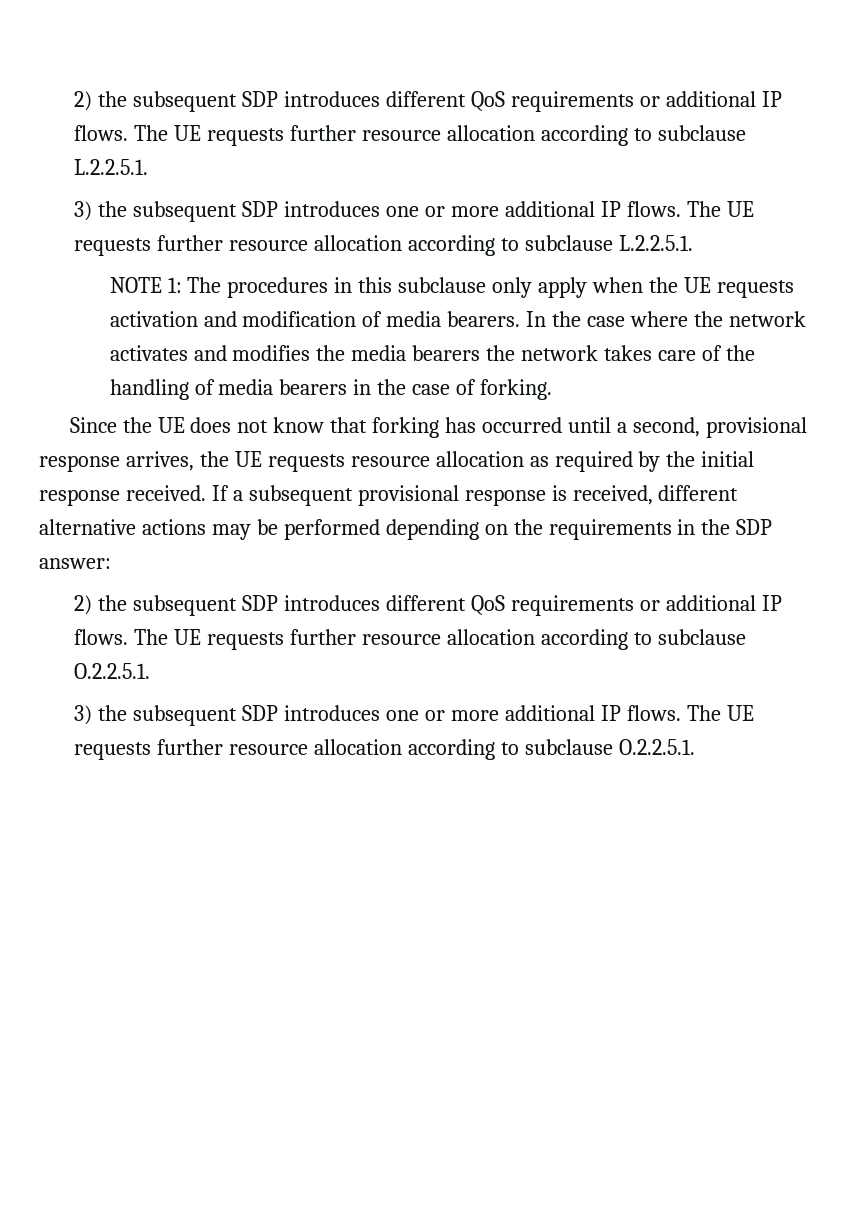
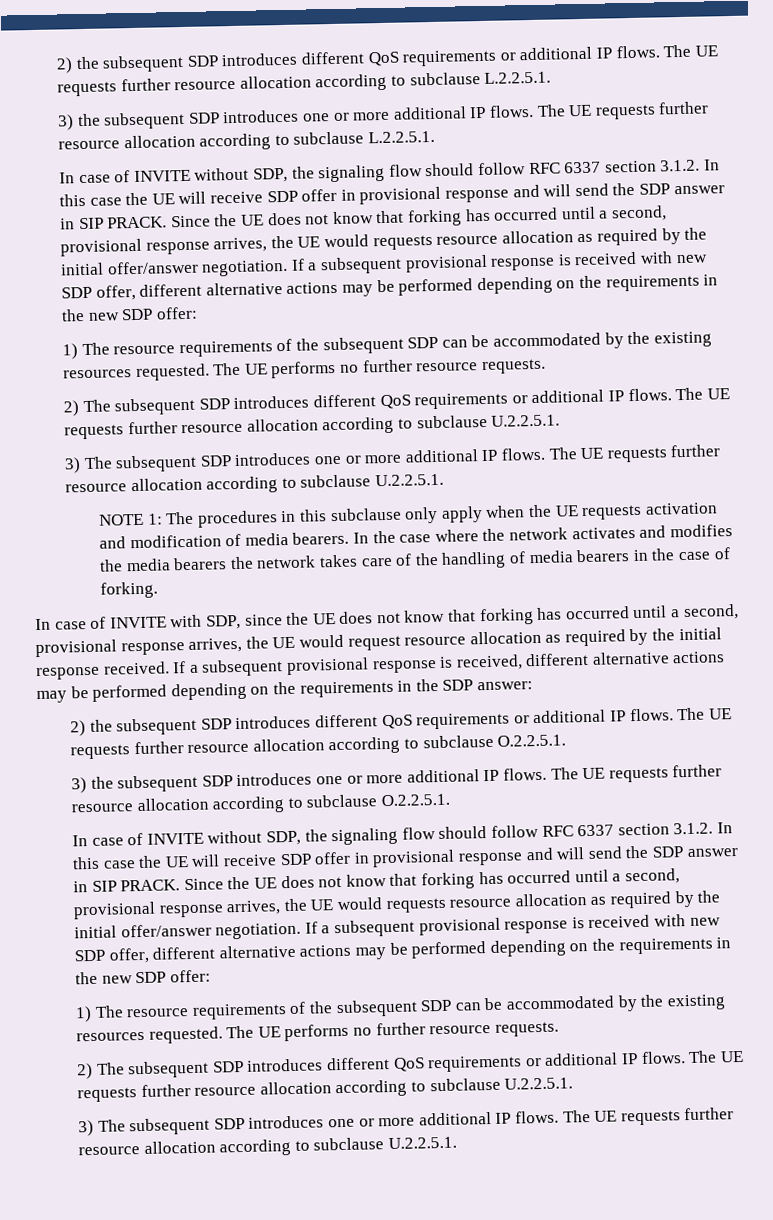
  3) the subsequent SDP introduces one or more additional IP flows. The UE requests further resource allocation according to subclause L.2.2.5.1.
+ In case of INVITE without SDP, the signaling flow should follow RFC 6337 section 3.1.2. In this case the UE will receive SDP offer in provisional response and will send the SDP answer in SIP PRACK. Since the UE does not know that forking has occurred until a second, provisional response arrives, the UE would requests resource allocation as required by the initial offer/answer negotiation. If a subsequent provisional response is received with new SDP offer, different alternative actions may be performed depending on the requirements in the new SDP offer:
+ 1) The resource requirements of the subsequent SDP can be accommodated by the existing resources requested. The UE performs no further resource requests.
+ 2) The subsequent SDP introduces different QoS requirements or additional IP flows. The UE requests further resource allocation according to subclause U.2.2.5.1.
+ 3) The subsequent SDP introduces one or more additional IP flows. The UE requests further resource allocation according to subclause U.2.2.5.1.
- Since the UE does not know that forking has occurred until a second, provisional response arrives, the UE requests resource allocation as required by the initial response received.
+ In case of INVITE with SDP, since the UE does not know that forking has occurred until a second, provisional response arrives, the UE would request resource allocation as required by the initial response received.
  3) the subsequent SDP introduces one or more additional IP flows. The UE requests further resource allocation according to subclause O.2.2.5.1.
+ In case of INVITE without SDP, the signaling flow should follow RFC 6337 section 3.1.2. In this case the UE will receive SDP offer in provisional response and will send the SDP answer in SIP PRACK. Since the UE does not know that forking has occurred until a second, provisional response arrives, the UE would requests resource allocation as required by the initial offer/answer negotiation. If a subsequent provisional response is received with new SDP offer, different alternative actions may be performed depending on the requirements in the new SDP offer:
+ 1) The resource requirements of the subsequent SDP can be accommodated by the existing resources requested. The UE performs no further resource requests.
+ 2) The subsequent SDP introduces different QoS requirements or additional IP flows. The UE requests further resource allocation according to subclause U.2.2.5.1.
+ 3) The subsequent SDP introduces one or more additional IP flows. The UE requests further resource allocation according to subclause U.2.2.5.1.

